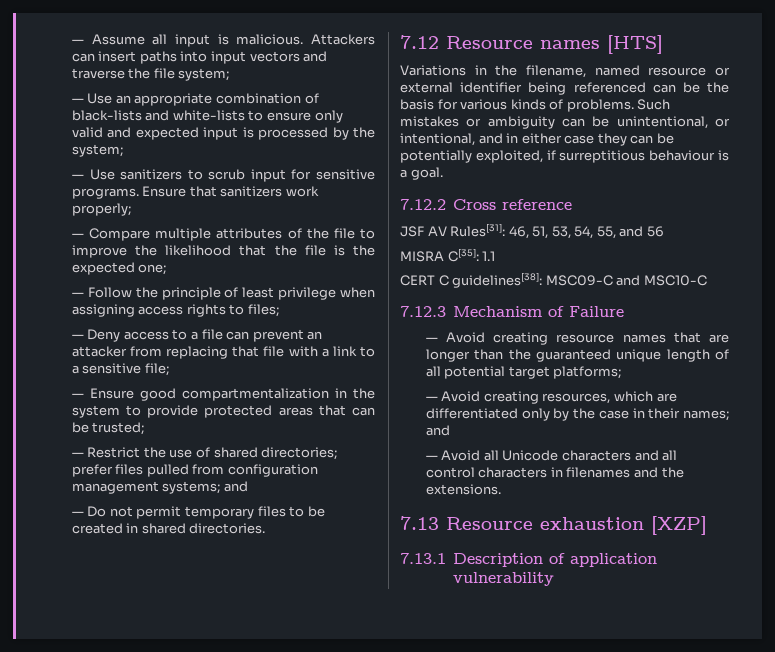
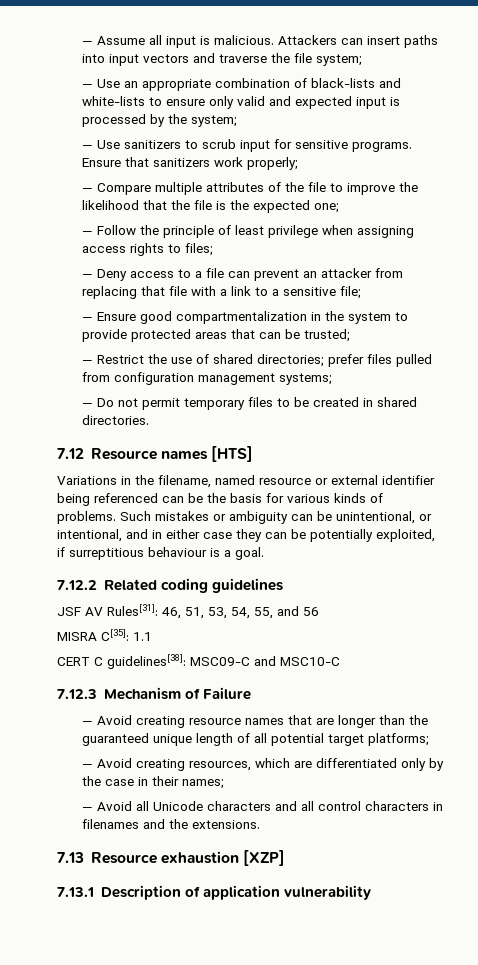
- — Restrict the use of shared directories; prefer files pulled from configuration management systems; and
+ — Restrict the use of shared directories; prefer files pulled from configuration management systems;
- 7.12.2 Cross reference
+ 7.12.2 Related coding guidelines
- — Avoid creating resources, which are differentiated only by the case in their names; and
+ — Avoid creating resources, which are differentiated only by the case in their names;

